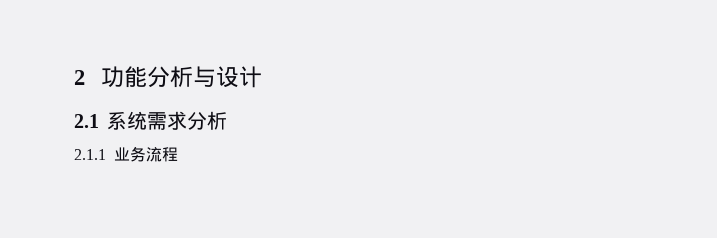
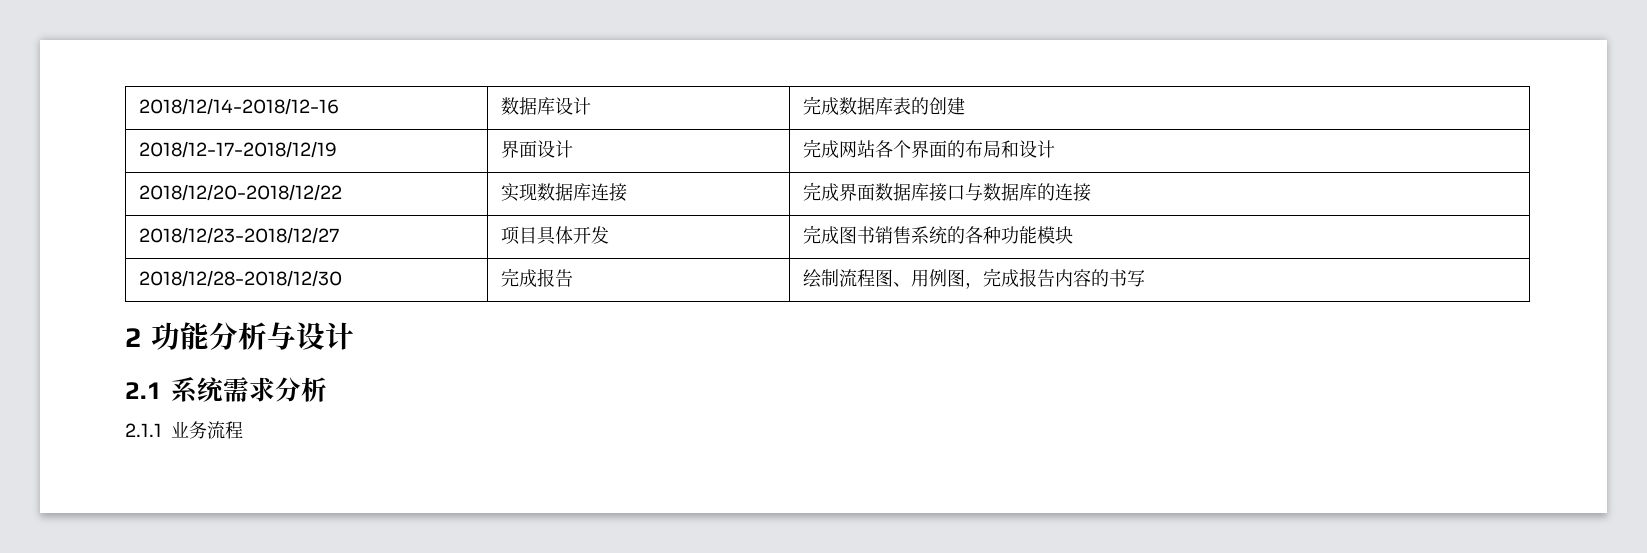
+ 2018/12/14-2018/12-16 | 数据库设计 | 完成数据库表的创建
+ 2018/12-17-2018/12/19 | 界面设计 | 完成网站各个界面的布局和设计
+ 2018/12/20-2018/12/22 | 实现数据库连接 | 完成界面数据库接口与数据库的连接
+ 2018/12/23-2018/12/27 | 项目具体开发 | 完成图书销售系统的各种功能模块
+ 2018/12/28-2018/12/30 | 完成报告 | 绘制流程图、用例图，完成报告内容的书写

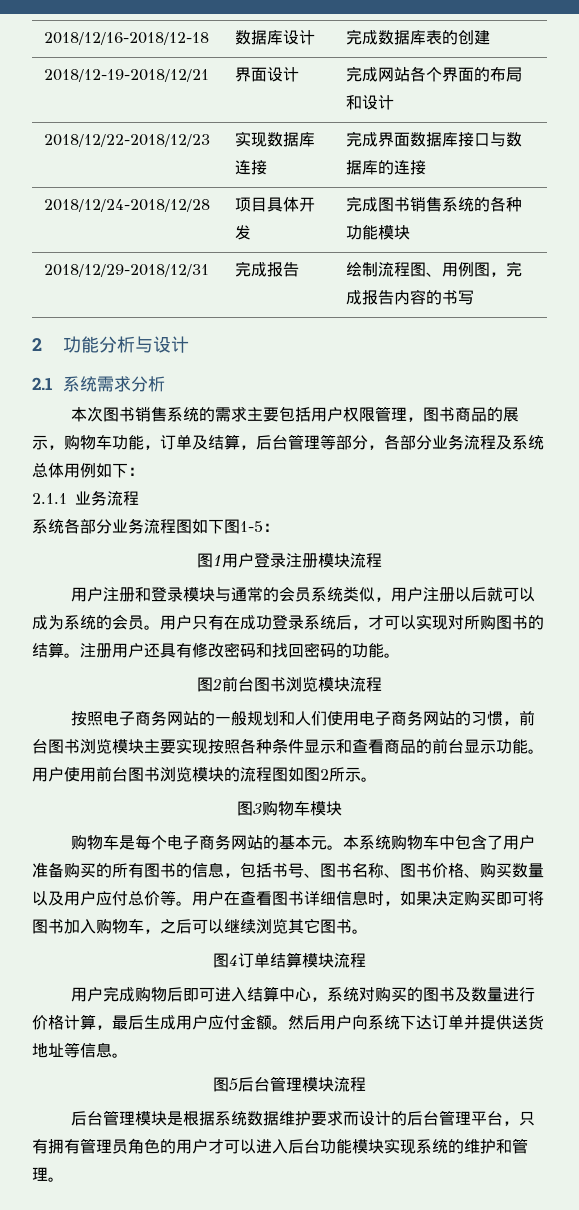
- 2018/12/14-2018/12-16 | 数据库设计 | 完成数据库表的创建
+ 2018/12/16-2018/12-18 | 数据库设计 | 完成数据库表的创建
- 2018/12-17-2018/12/19 | 界面设计 | 完成网站各个界面的布局和设计
+ 2018/12-19-2018/12/21 | 界面设计 | 完成网站各个界面的布局和设计
- 2018/12/20-2018/12/22 | 实现数据库连接 | 完成界面数据库接口与数据库的连接
+ 2018/12/22-2018/12/23 | 实现数据库连接 | 完成界面数据库接口与数据库的连接
- 2018/12/23-2018/12/27 | 项目具体开发 | 完成图书销售系统的各种功能模块
+ 2018/12/24-2018/12/28 | 项目具体开发 | 完成图书销售系统的各种功能模块
- 2018/12/28-2018/12/30 | 完成报告 | 绘制流程图、用例图，完成报告内容的书写
+ 2018/12/29-2018/12/31 | 完成报告 | 绘制流程图、用例图，完成报告内容的书写
+ 本次图书销售系统的需求主要包括用户权限管理，图书商品的展示，购物车功能，订单及结算，后台管理等部分，各部分业务流程及系统总体用例如下：
  2.1.1业务流程
+ 系统各部分业务流程图如下图1-5：
+ 图1用户登录注册模块流程
+ 用户注册和登录模块与通常的会员系统类似，用户注册以后就可以成为系统的会员。用户只有在成功登录系统后，才可以实现对所购图书的结算。注册用户还具有修改密码和找回密码的功能。
+ 图2前台图书浏览模块流程
+ 按照电子商务网站的一般规划和人们使用电子商务网站的习惯，前台图书浏览模块主要实现按照各种条件显示和查看商品的前台显示功能。用户使用前台图书浏览模块的流程图如图2所示。
+ 图3购物车模块
+ 购物车是每个电子商务网站的基本元。本系统购物车中包含了用户准备购买的所有图书的信息，包括书号、图书名称、图书价格、购买数量以及用户应付总价等。用户在查看图书详细信息时，如果决定购买即可将图书加入购物车，之后可以继续浏览其它图书。
+ 图4订单结算模块流程
+ 用户完成购物后即可进入结算中心，系统对购买的图书及数量进行价格计算，最后生成用户应付金额。然后用户向系统下达订单并提供送货地址等信息。
+ 图5后台管理模块流程
+ 后台管理模块是根据系统数据维护要求而设计的后台管理平台，只有拥有管理员角色的用户才可以进入后台功能模块实现系统的维护和管理。

